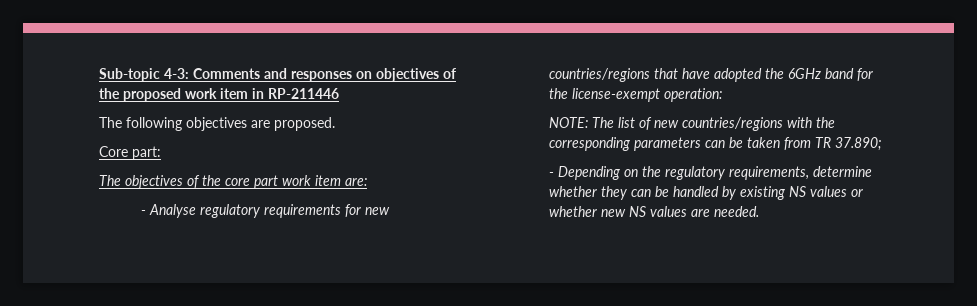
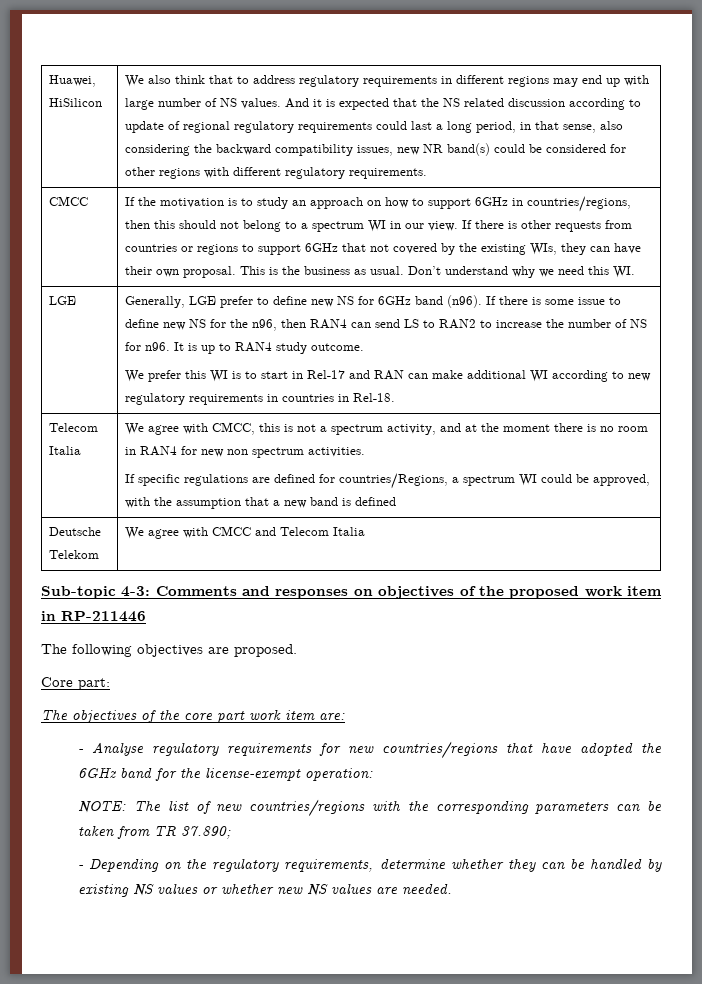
+ Huawei, HiSilicon | We also think that to address regulatory requirements in different regions may end up with large number of NS values. And it is expected that the NS related discussion according to update of regional regulatory requirements could last a long period, in that sense, also considering the backward compatibility issues, new NR band(s) could be considered for other regions with different regulatory requirements.
+ CMCC | If the motivation is to study an approach on how to support 6GHz in countries/regions, then this should not belong to a spectrum WI in our view. If there is other requests from countries or regions to support 6GHz that not covered by the existing WIs, they can have their own proposal. This is the business as usual. Don’t understand why we need this WI.
+ LGE | Generally, LGE prefer to define new NS for 6GHz band (n96). If there is some issue to define new NS for the n96, then RAN4 can send LS to RAN2 to increase the number of NS for n96. It is up to RAN4 study outcome.
+ We prefer this WI is to start in Rel-17 and RAN can make additional WI according to new regulatory requirements in countries in Rel-18.
+ Telecom Italia | We agree with CMCC, this is not a spectrum activity, and at the moment there is no room in RAN4 for new non spectrum activities.
+ If specific regulations are defined for countries/Regions, a spectrum WI could be approved, with the assumption that a new band is defined
+ Deutsche Telekom | We agree with CMCC and Telecom Italia

